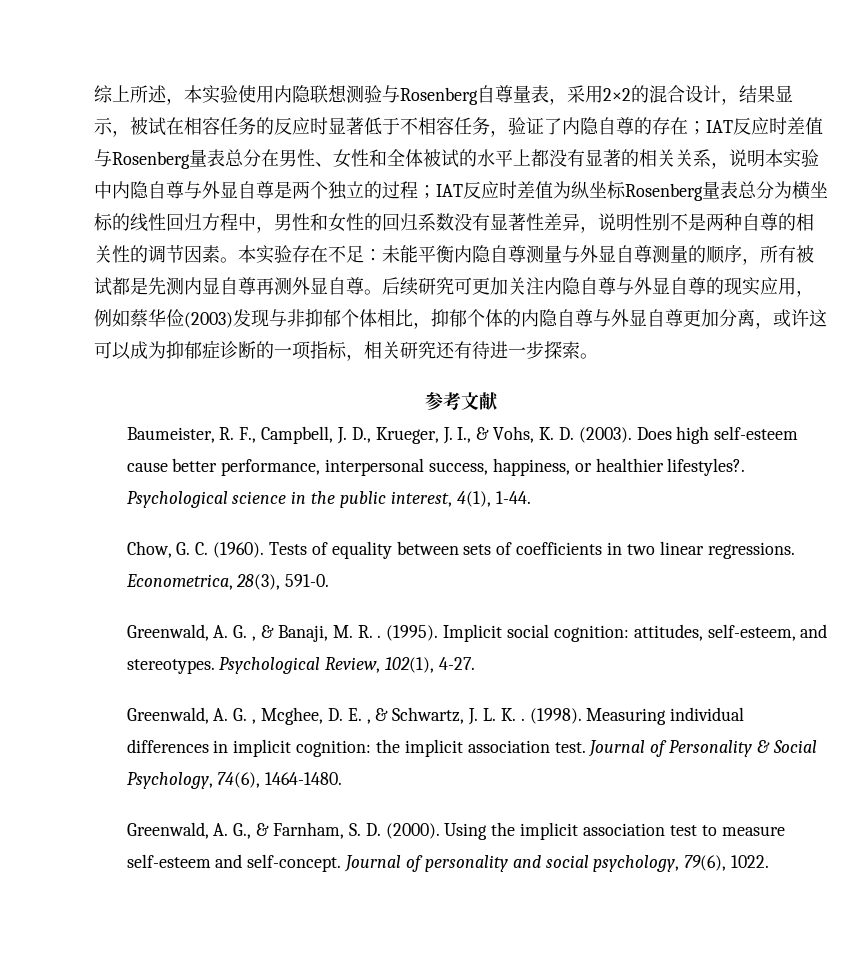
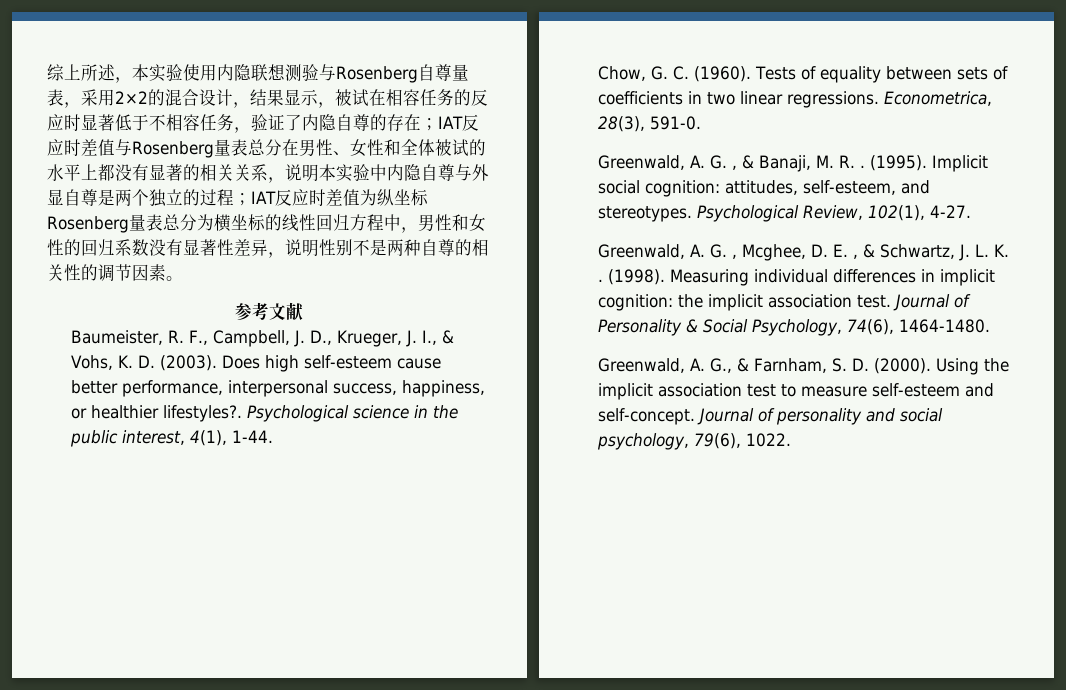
- 本实验存在不足：未能平衡内隐自尊测量与外显自尊测量的顺序，所有被试都是先测内显自尊再测外显自尊。后续研究可更加关注内隐自尊与外显自尊的现实应用，例如蔡华俭(2003)发现与非抑郁个体相比，抑郁个体的内隐自尊与外显自尊更加分离，或许这可以成为抑郁症诊断的一项指标，相关研究还有待进一步探索。

